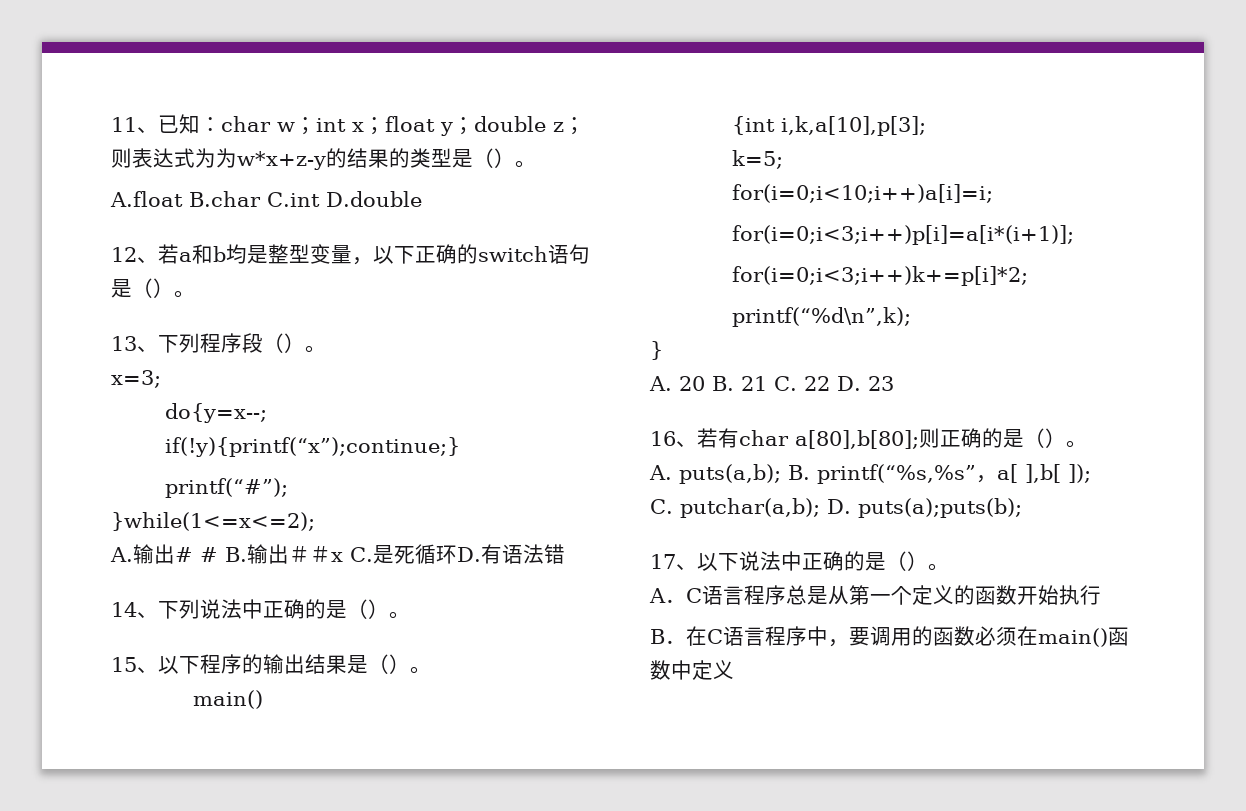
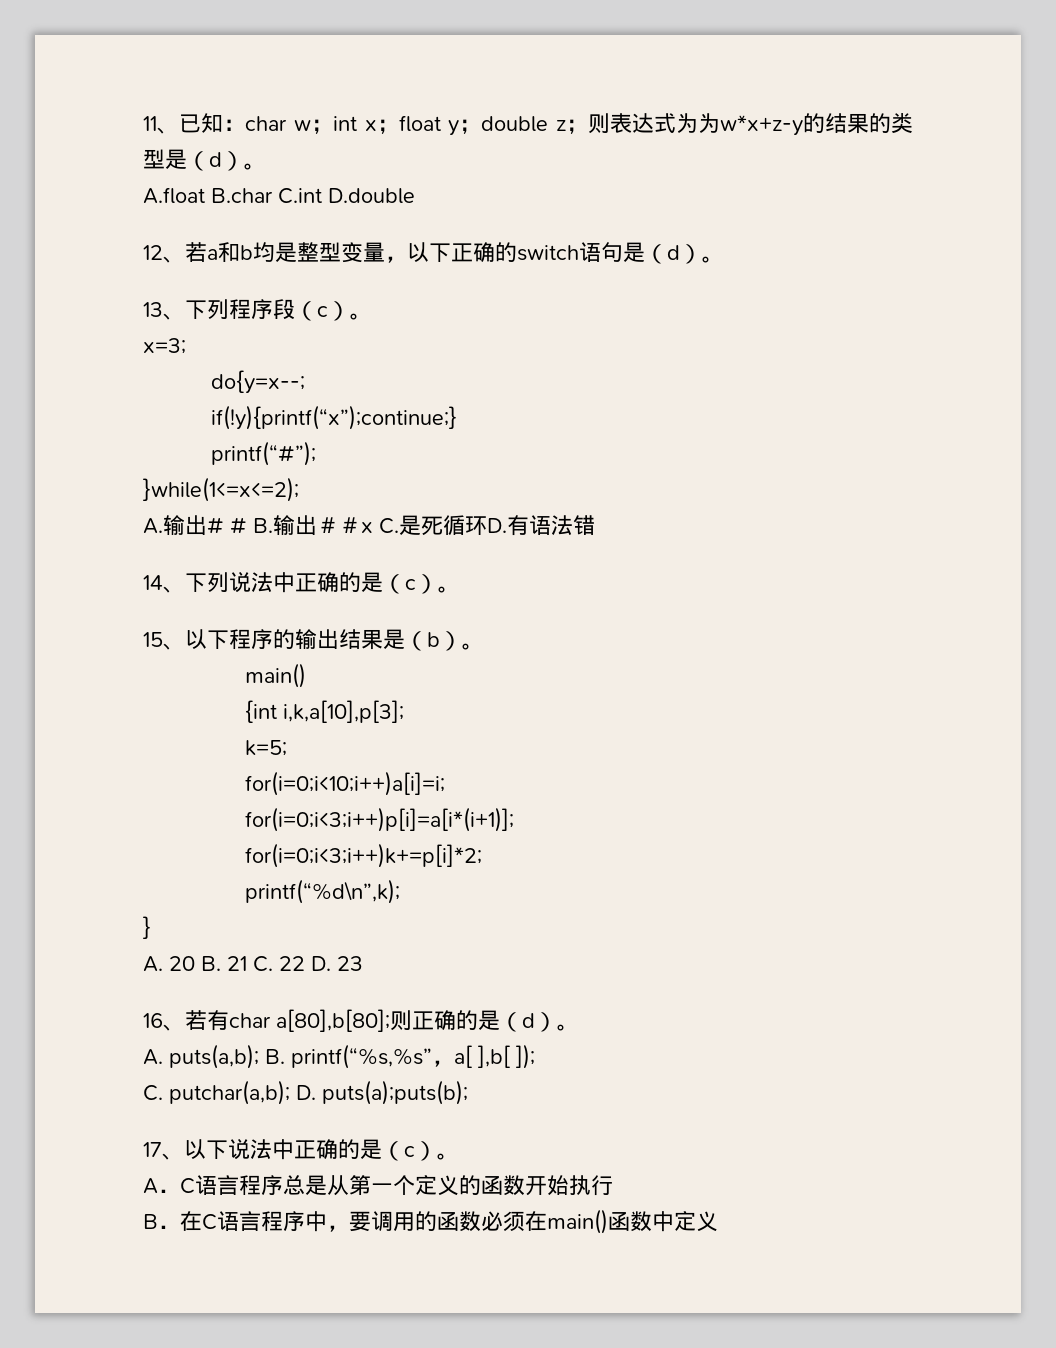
- 11、已知：char w；int x；float y；double z；则表达式为为w*x+z-y的结果的类型是（）。
+ 11、已知：char w；int x；float y；double z；则表达式为为w*x+z-y的结果的类型是（d）。
- 12、若a和b均是整型变量，以下正确的switch语句是（）。
+ 12、若a和b均是整型变量，以下正确的switch语句是（d）。
- 13、下列程序段（）。
+ 13、下列程序段（c）。
- 14、下列说法中正确的是（）。
+ 14、下列说法中正确的是（c）。
- 15、以下程序的输出结果是（）。
+ 15、以下程序的输出结果是（b）。
- 16、若有char a[80],b[80];则正确的是（）。
+ 16、若有char a[80],b[80];则正确的是（d）。
- 17、以下说法中正确的是（）。
+ 17、以下说法中正确的是（c）。

